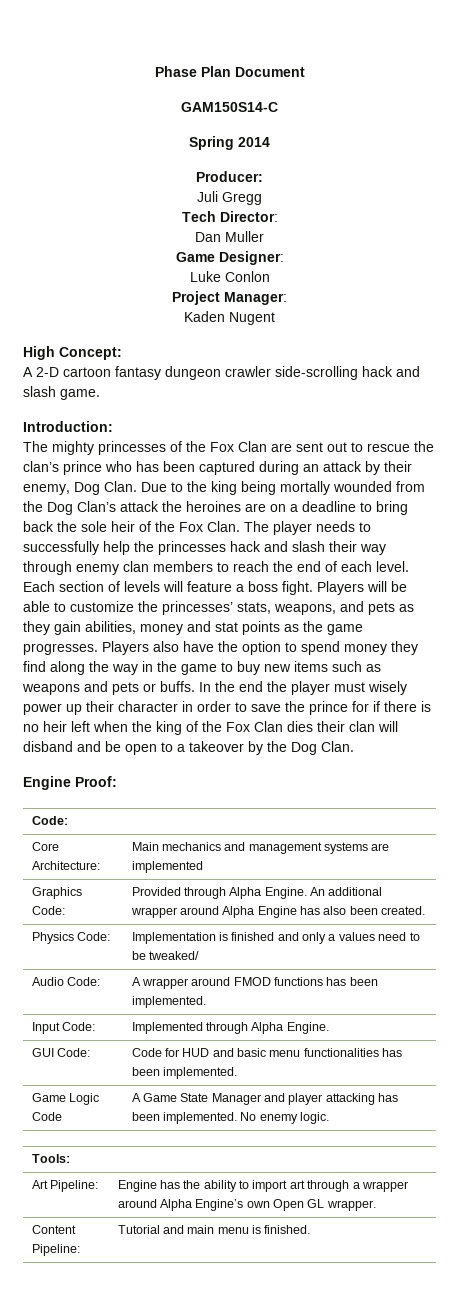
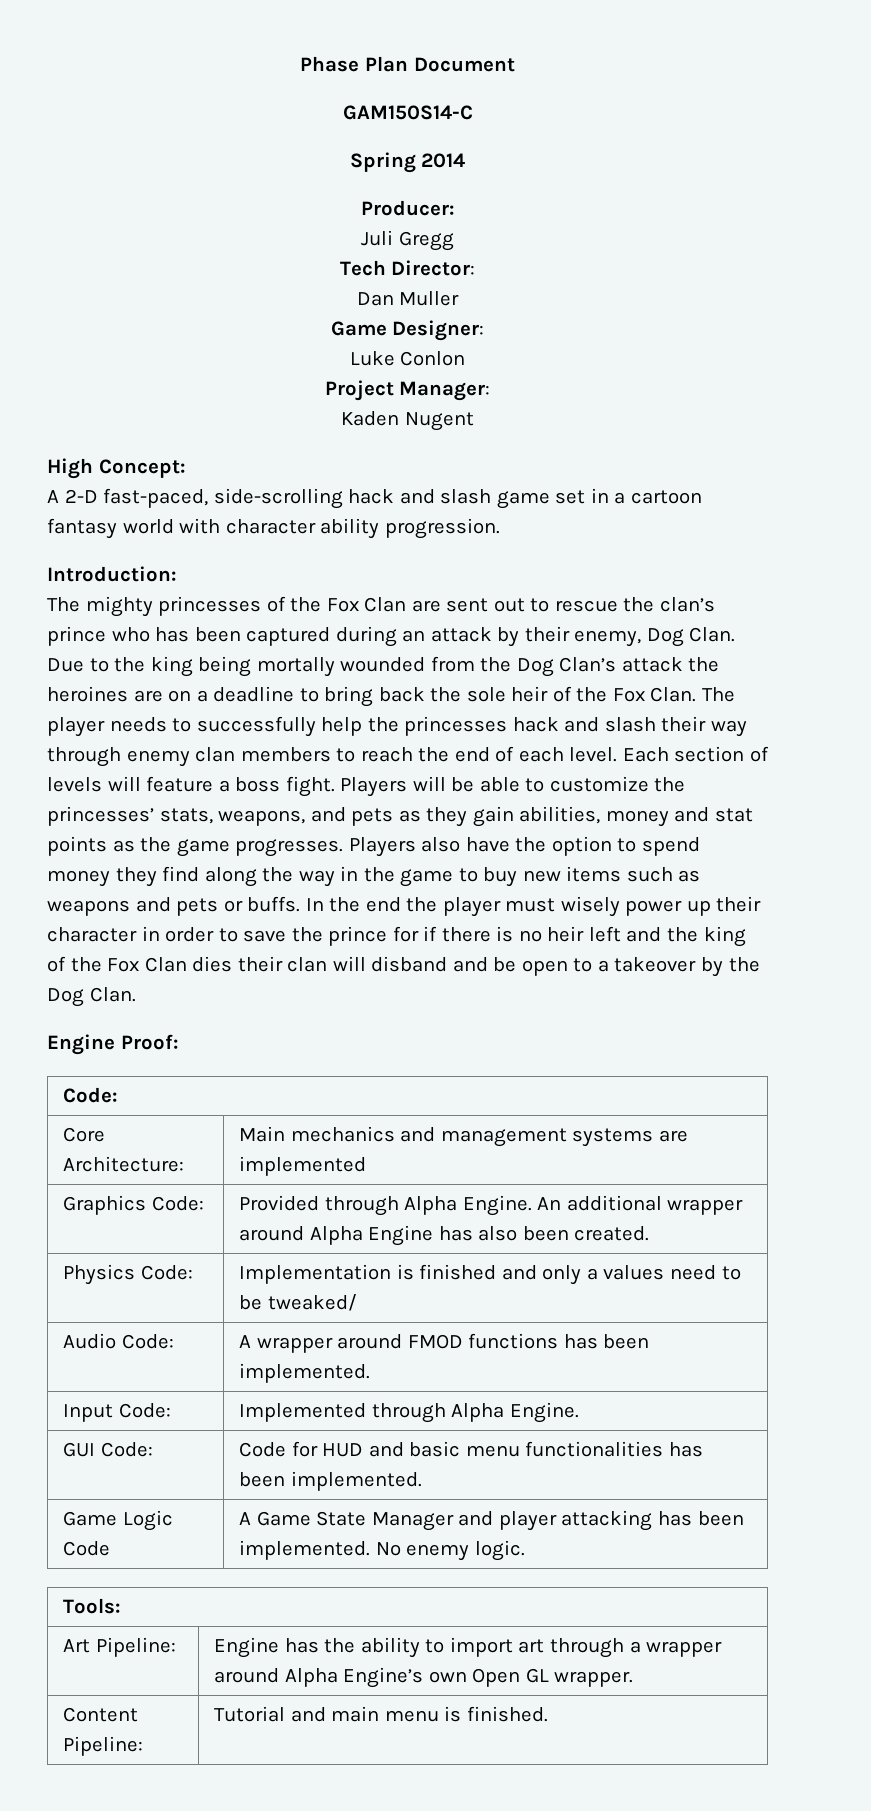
- A 2-D cartoon fantasy dungeon crawler side-scrolling hack and slash game.
+ A 2-D fast-paced, side-scrolling hack and slash game set in a cartoon fantasy world with character ability progression.
- In the end the player must wisely power up their character in order to save the prince for if there is no heir left when the king of the Fox Clan dies their clan will disband and be open to a takeover by the Dog Clan.
+ In the end the player must wisely power up their character in order to save the prince for if there is no heir left and the king of the Fox Clan dies their clan will disband and be open to a takeover by the Dog Clan.

